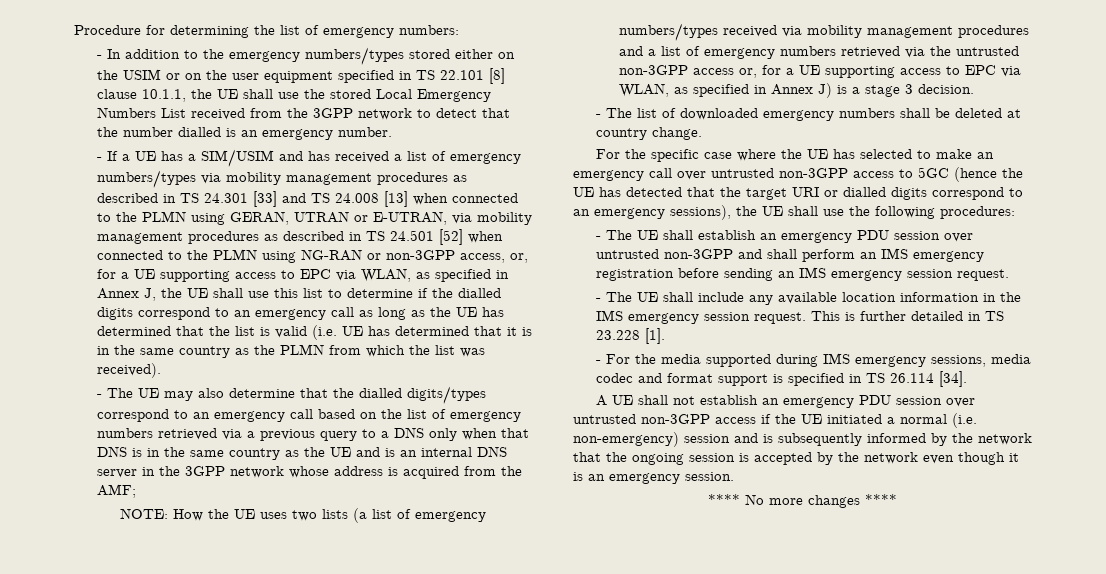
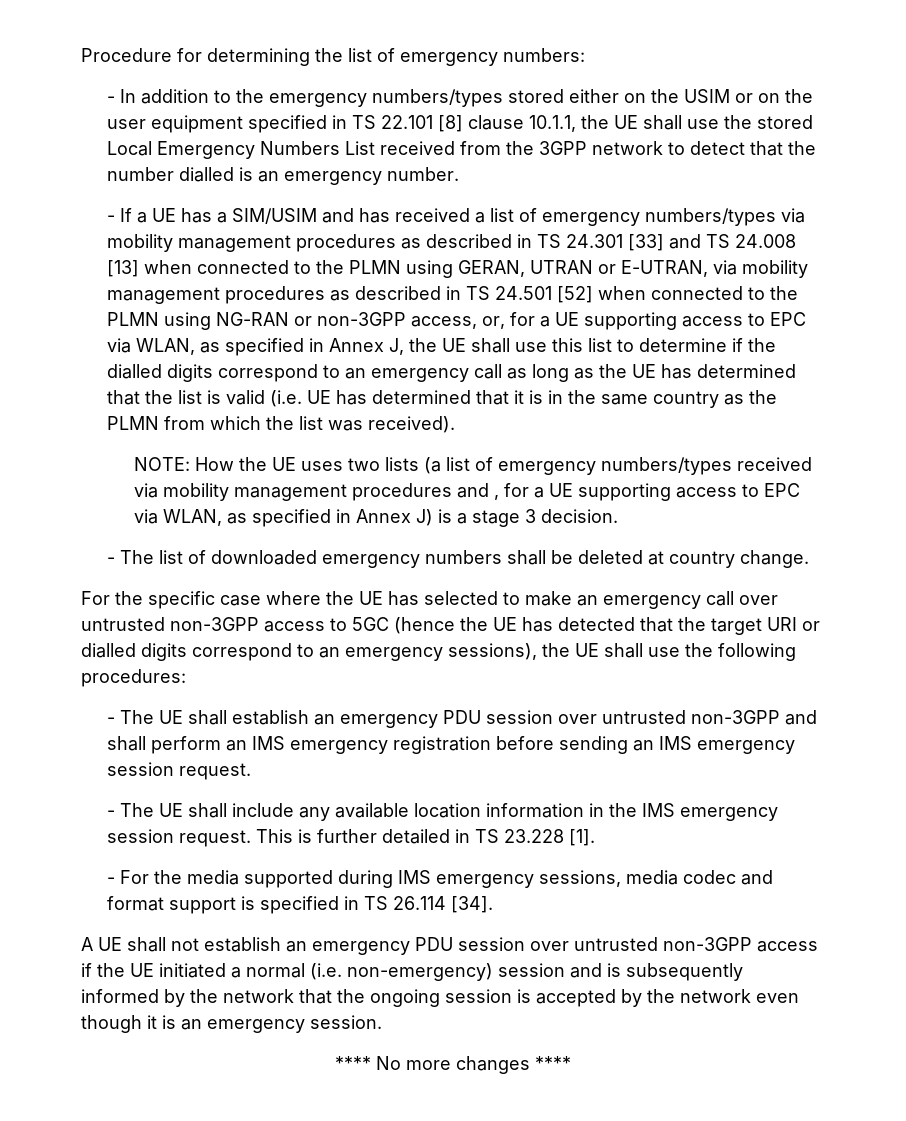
- - The UE may also determine that the dialled digits/types correspond to an emergency call based on the list of emergency numbers retrieved via a previous query to a DNS only when that DNS is in the same country as the UE and is an internal DNS server in the 3GPP network whose address is acquired from the AMF;
- NOTE: How the UE uses two lists (a list of emergency numbers/types received via mobility management procedures and a list of emergency numbers retrieved via the untrusted non-3GPP access or, for a UE supporting access to EPC via WLAN, as specified in Annex J) is a stage 3 decision.
+ NOTE: How the UE uses two lists (a list of emergency numbers/types received via mobility management procedures and , for a UE supporting access to EPC via WLAN, as specified in Annex J) is a stage 3 decision.

